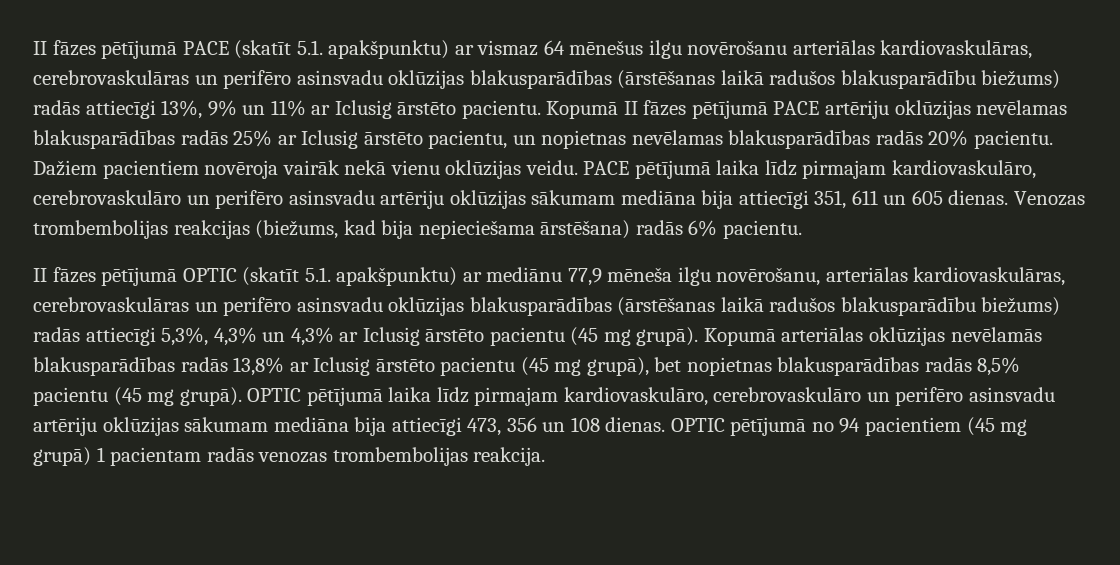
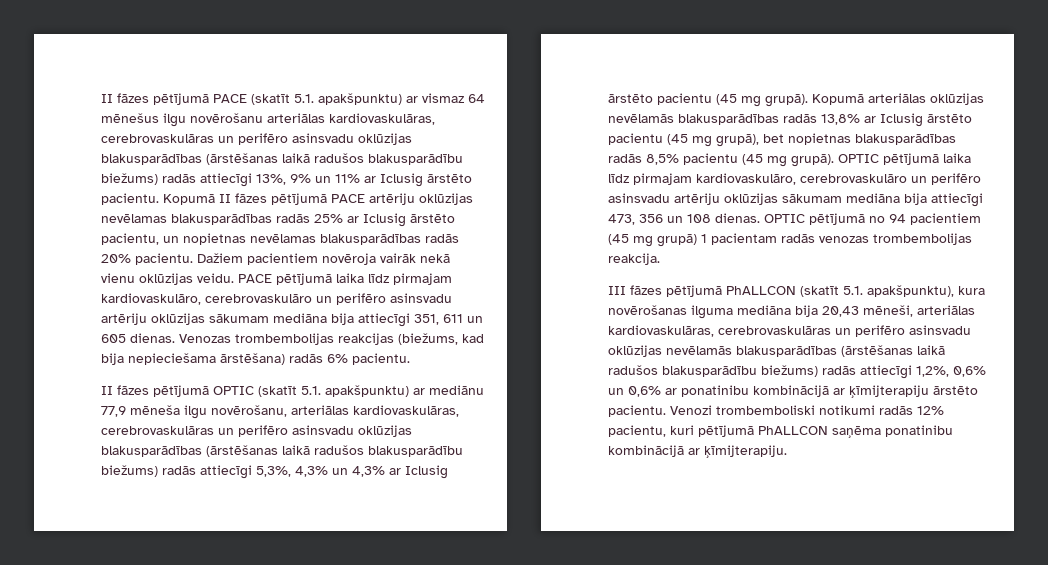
+ III fāzes pētījumā PhALLCON (skatīt 5.1. apakšpunktu), kura novērošanas ilguma mediāna bija 20,43 mēneši, arteriālas kardiovaskulāras, cerebrovaskulāras un perifēro asinsvadu oklūzijas nevēlamās blakusparādības (ārstēšanas laikā radušos blakusparādību biežums) radās attiecīgi 1,2%, 0,6% un 0,6% ar ponatinibu kombinācijā ar ķīmijterapiju ārstēto pacientu. Venozi trombemboliski notikumi radās 12% pacientu, kuri pētījumā PhALLCON saņēma ponatinibu kombinācijā ar ķīmijterapiju.

